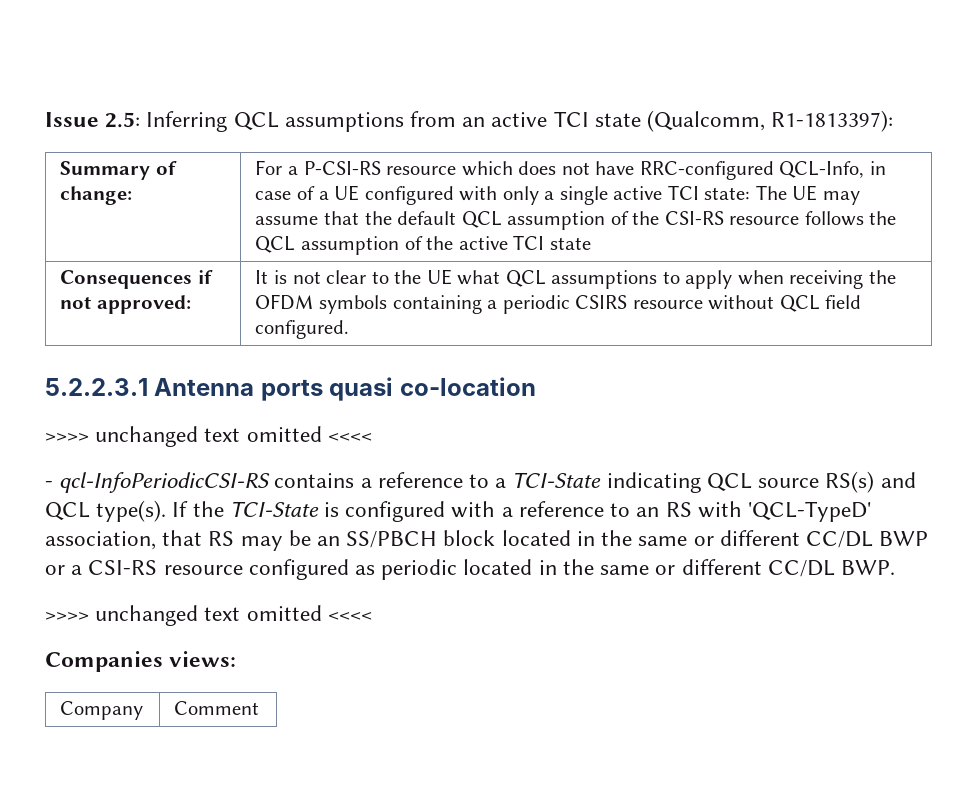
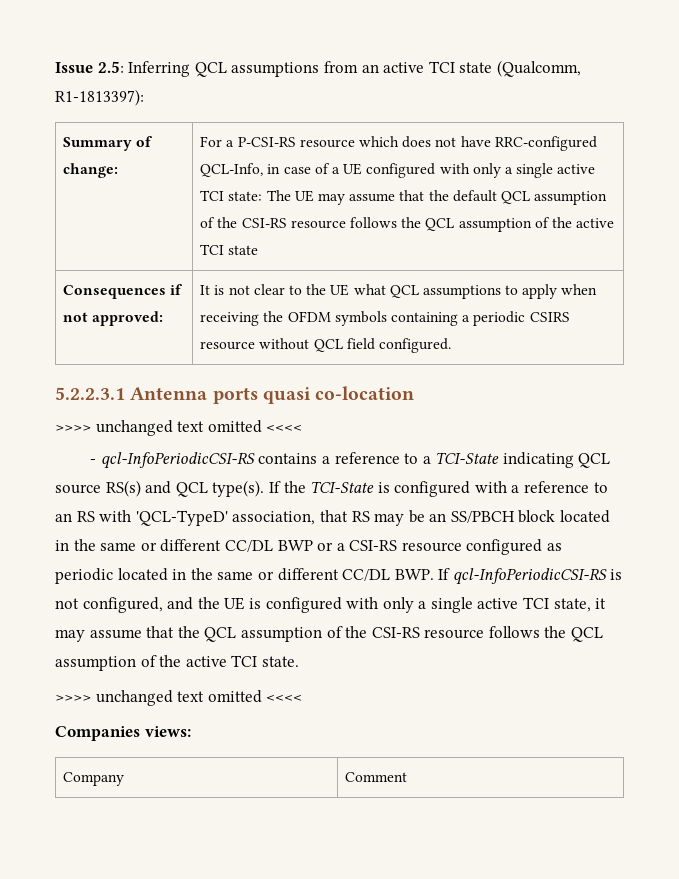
- If the TCI-State is configured with a reference to an RS with 'QCL-TypeD' association, that RS may be an SS/PBCH block located in the same or different CC/DL BWP or a CSI-RS resource configured as periodic located in the same or different CC/DL BWP.
+ If the TCI-State is configured with a reference to an RS with 'QCL-TypeD' association, that RS may be an SS/PBCH block located in the same or different CC/DL BWP or a CSI-RS resource configured as periodic located in the same or different CC/DL BWP. If qcl-InfoPeriodicCSI-RS is not configured, and the UE is configured with only a single active TCI state, it may assume that the QCL assumption of the CSI-RS resource follows the QCL assumption of the active TCI state.

